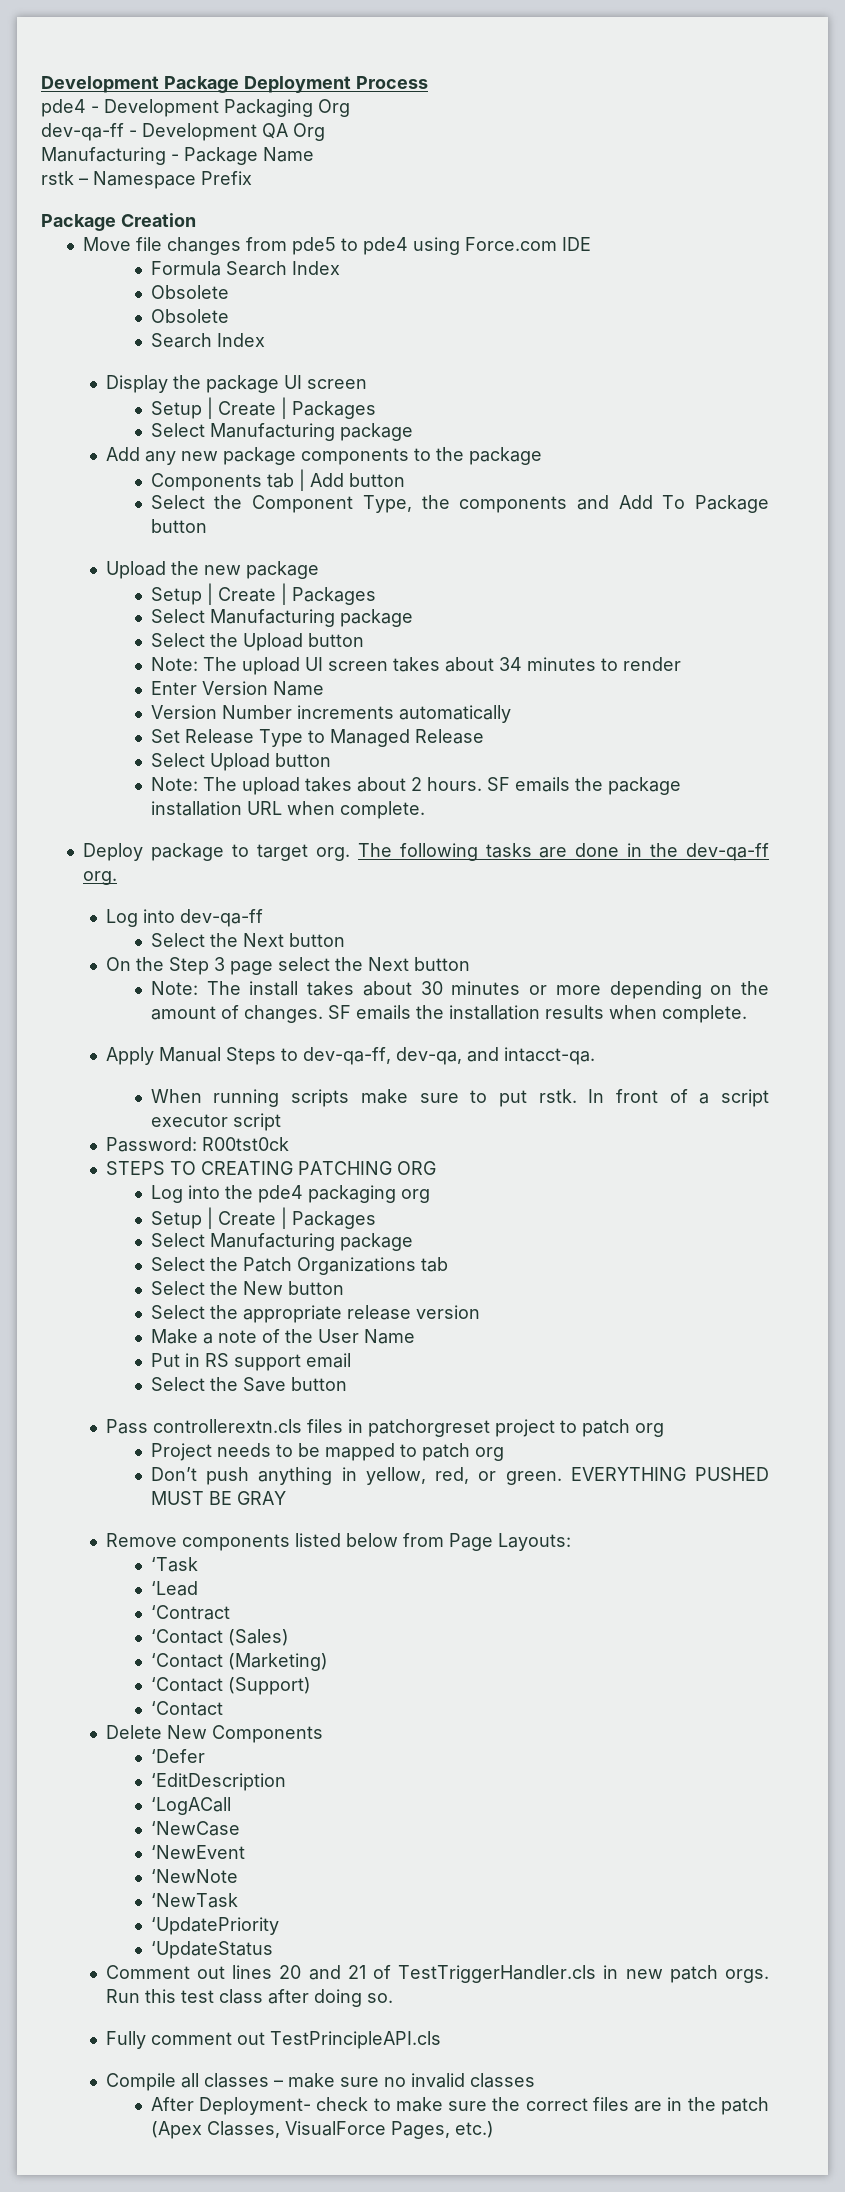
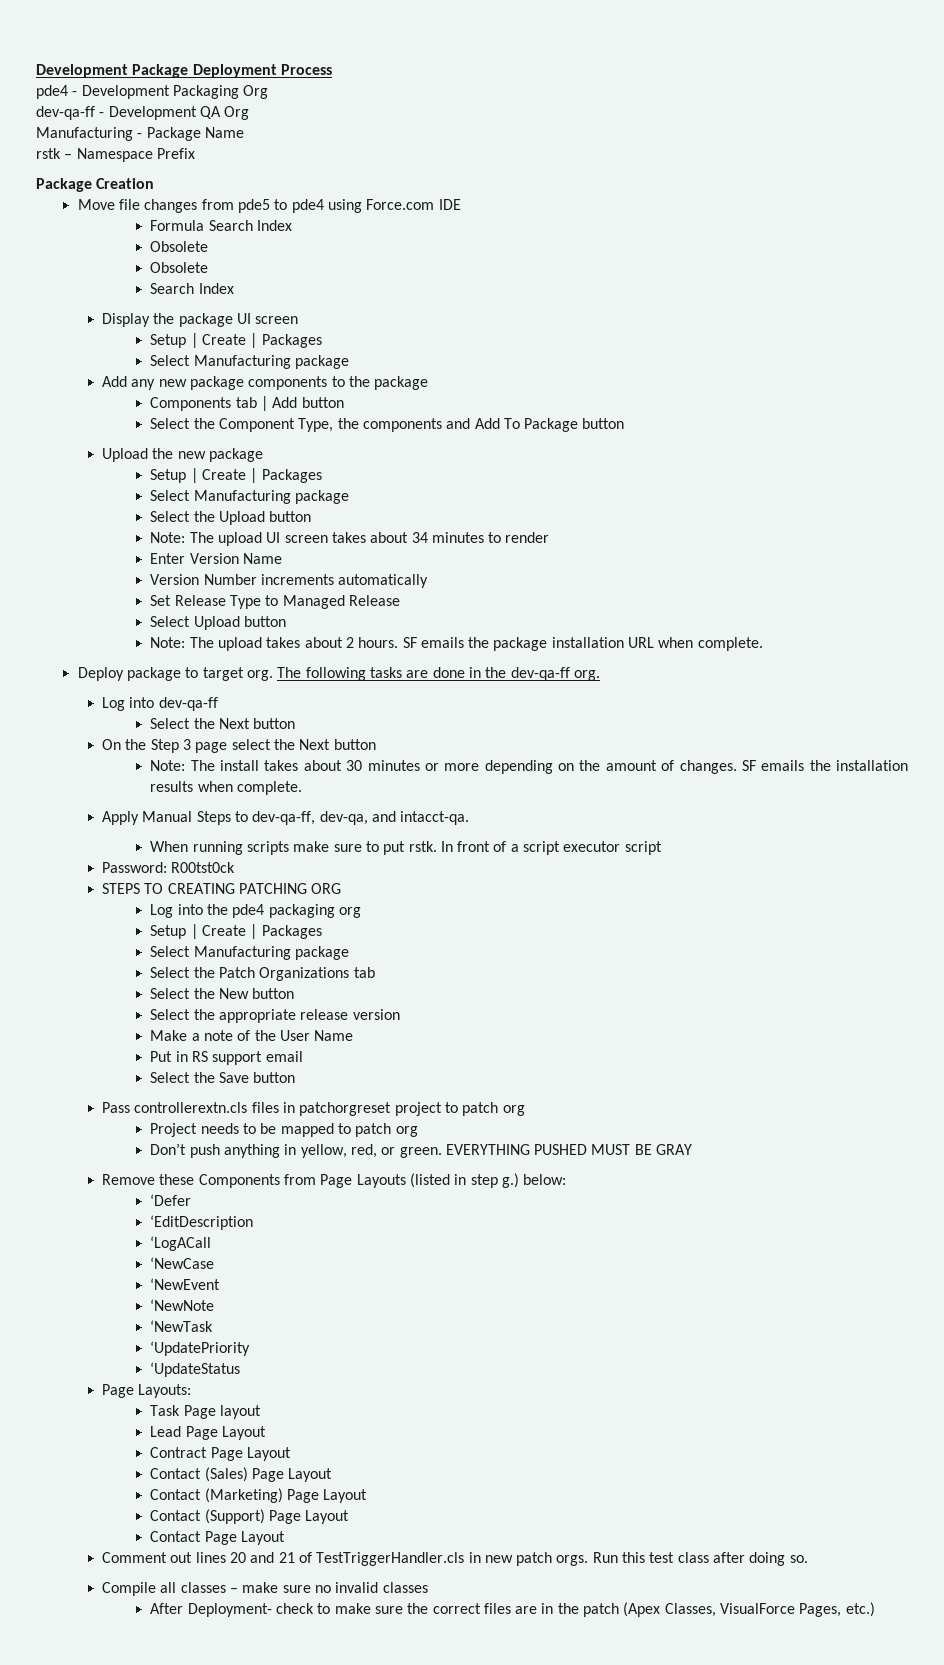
- Remove components listed below from Page Layouts:
- ‘Task
- ‘Lead
- ‘Contract
- ‘Contact (Sales)
- ‘Contact (Marketing)
- ‘Contact (Support)
- ‘Contact
- Delete New Components
+ Remove these Components from Page Layouts (listed in step g.) below:
+ Page Layouts:
+ Task Page layout
+ Lead Page Layout
+ Contract Page Layout
+ Contact (Sales) Page Layout
+ Contact (Marketing) Page Layout
+ Contact (Support) Page Layout
+ Contact Page Layout
- Fully comment out TestPrincipleAPI.cls

